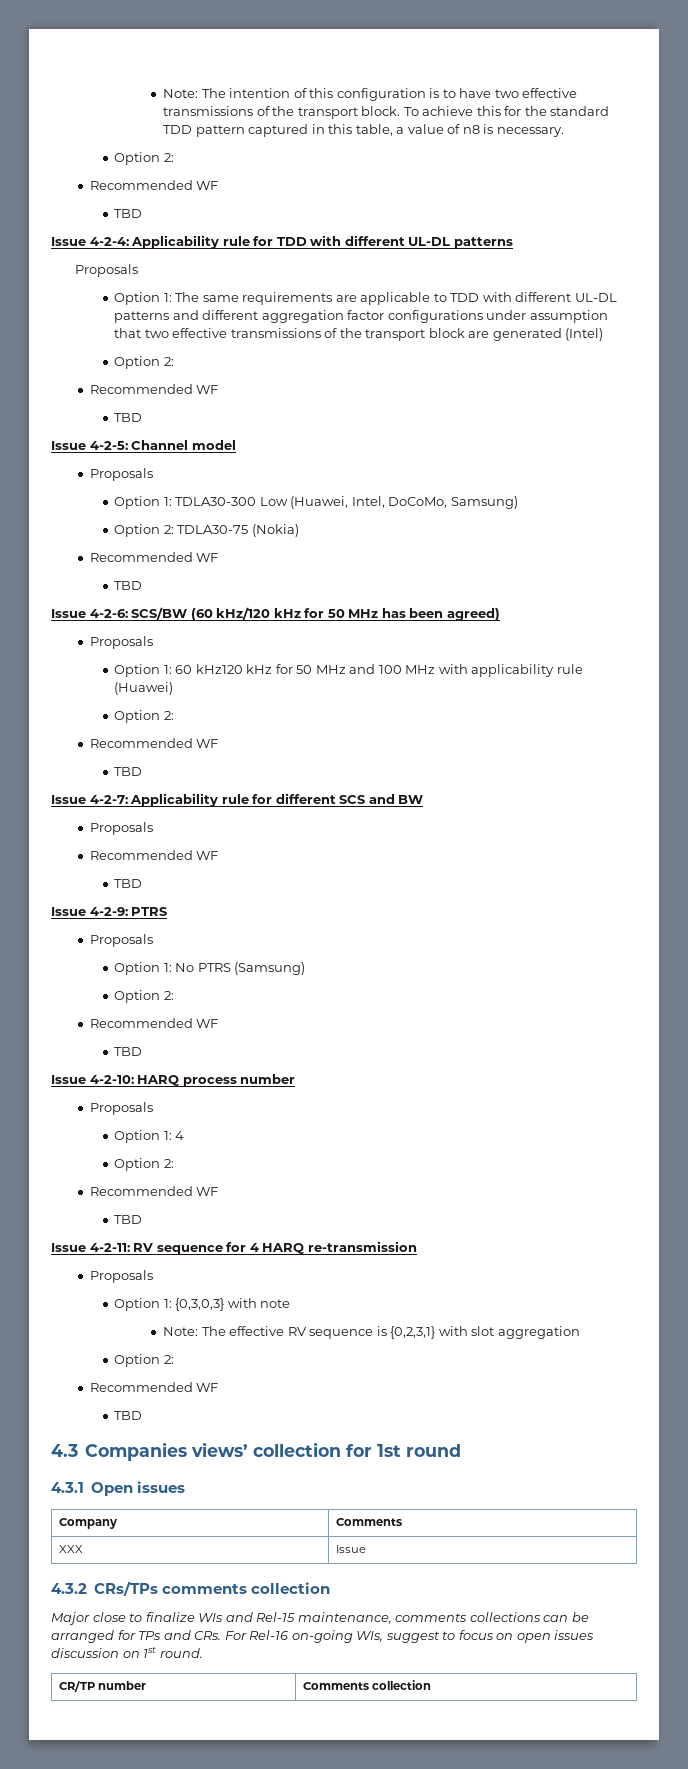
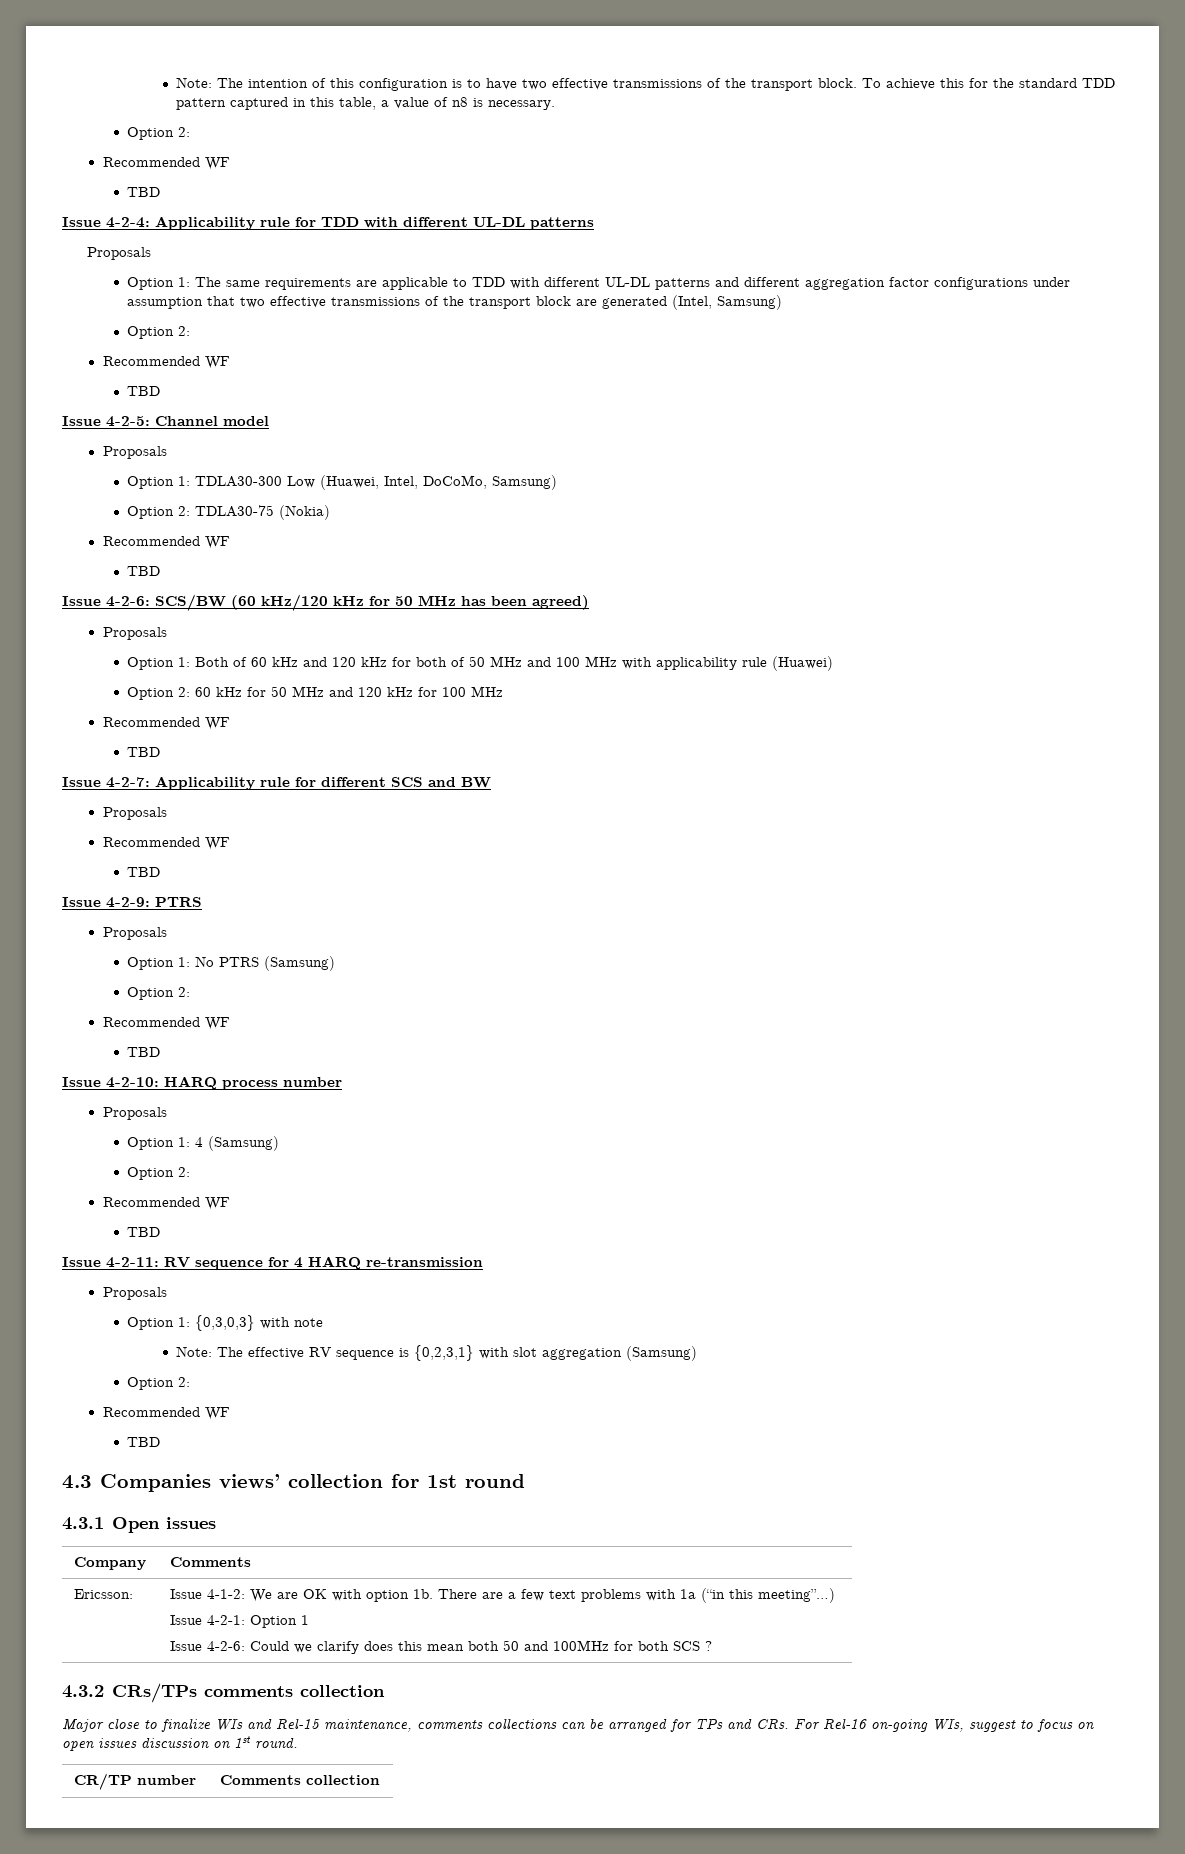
- Option 1: The same requirements are applicable to TDD with different UL-DL patterns and different aggregation factor configurations under assumption that two effective transmissions of the transport block are generated (Intel)
+ Option 1: The same requirements are applicable to TDD with different UL-DL patterns and different aggregation factor configurations under assumption that two effective transmissions of the transport block are generated (Intel, Samsung)
- Option 1: 60 kHz120 kHz for 50 MHz and 100 MHz with applicability rule (Huawei)
- Option 2:
+ Option 1: Both of 60 kHz and 120 kHz for both of 50 MHz and 100 MHz with applicability rule (Huawei)
+ Option 2: 60 kHz for 50 MHz and 120 kHz for 100 MHz
- Option 1: 4
+ Option 1: 4 (Samsung)
- Note: The effective RV sequence is {0,2,3,1} with slot aggregation
+ Note: The effective RV sequence is {0,2,3,1} with slot aggregation (Samsung)
- XXX | Issue
+ Ericsson: | Issue 4-1-2: We are OK with option 1b. There are a few text problems with 1a (“in this meeting”…)
+ Issue 4-2-1: Option 1
+ Issue 4-2-6: Could we clarify does this mean both 50 and 100MHz for both SCS ?

